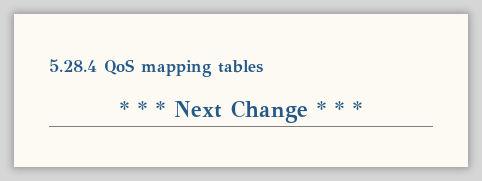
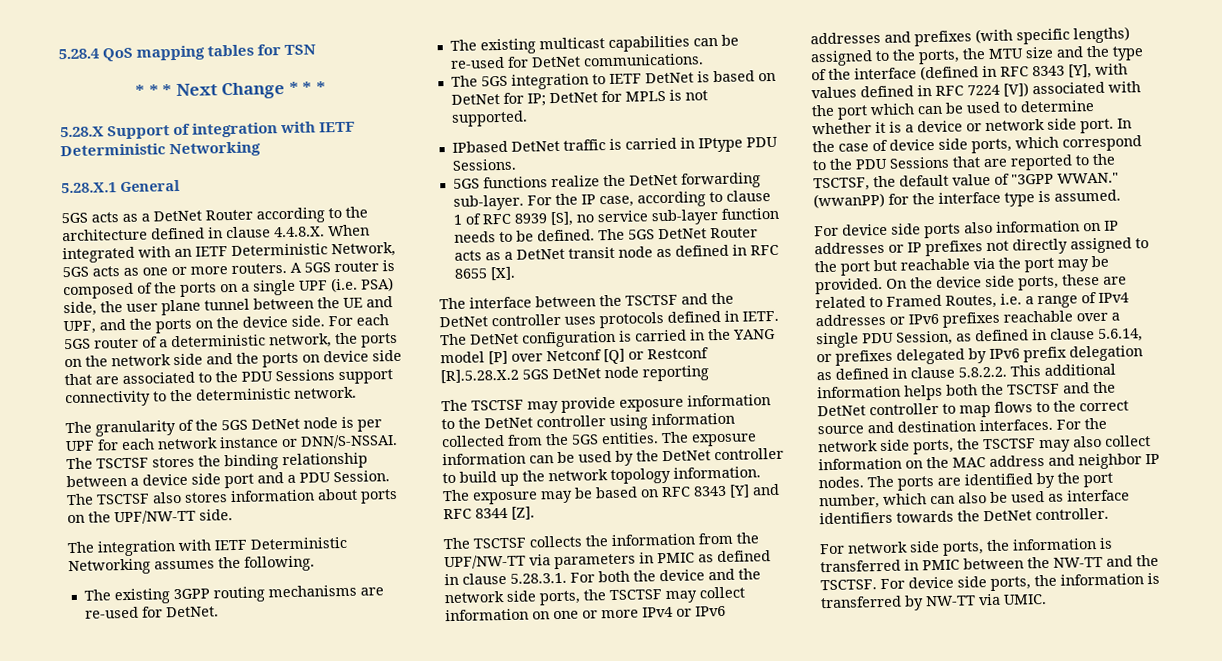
- 5.28.4 QoS mapping tables
+ 5.28.4 QoS mapping tables for TSN
+ 5.28.X Support of integration with IETF Deterministic Networking
+ 5.28.X.1 General
+ 5GS acts as a DetNet Router according to the architecture defined in clause 4.4.8.X. When integrated with an IETF Deterministic Network, 5GS acts as one or more routers. A 5GS router is composed of the ports on a single UPF (i.e. PSA) side, the user plane tunnel between the UE and UPF, and the ports on the device side. For each 5GS router of a deterministic network, the ports on the network side and the ports on device side that are associated to the PDU Sessions support connectivity to the deterministic network.
+ The granularity of the 5GS DetNet node is per UPF for each network instance or DNN/S-NSSAI. The TSCTSF stores the binding relationship between a device side port and a PDU Session. The TSCTSF also stores information about ports on the UPF/NW-TT side.
+ The integration with IETF Deterministic Networking assumes the following.
+ The existing 3GPP routing mechanisms are re-used for DetNet.
+ The existing multicast capabilities can be re-used for DetNet communications.
+ The 5GS integration to IETF DetNet is based on DetNet for IP; DetNet for MPLS is not supported.
+ IPbased DetNet traffic is carried in IPtype PDU Sessions.
+ 5GS functions realize the DetNet forwarding sub-layer. For the IP case, according to clause 1 of RFC 8939 [S], no service sub-layer function needs to be defined. The 5GS DetNet Router acts as a DetNet transit node as defined in RFC 8655 [X].
+ The interface between the TSCTSF and the DetNet controller uses protocols defined in IETF. The DetNet configuration is carried in the YANG model [P] over Netconf [Q] or Restconf [R].5.28.X.2 5GS DetNet node reporting
+ The TSCTSF may provide exposure information to the DetNet controller using information collected from the 5GS entities. The exposure information can be used by the DetNet controller to build up the network topology information. The exposure may be based on RFC 8343 [Y] and RFC 8344 [Z].
+ The TSCTSF collects the information from the UPF/NW-TT via parameters in PMIC as defined in clause 5.28.3.1. For both the device and the network side ports, the TSCTSF may collect information on one or more IPv4 or IPv6 addresses and prefixes (with specific lengths) assigned to the ports, the MTU size and the type of the interface (defined in RFC 8343 [Y], with values defined in RFC 7224 [V]) associated with the port which can be used to determine whether it is a device or network side port. In the case of device side ports, which correspond to the PDU Sessions that are reported to the TSCTSF, the default value of "3GPP WWAN." (wwanPP) for the interface type is assumed.
+ For device side ports also information on IP addresses or IP prefixes not directly assigned to the port but reachable via the port may be provided. On the device side ports, these are related to Framed Routes, i.e. a range of IPv4 addresses or IPv6 prefixes reachable over a single PDU Session, as defined in clause 5.6.14, or prefixes delegated by IPv6 prefix delegation as defined in clause 5.8.2.2. This additional information helps both the TSCTSF and the DetNet controller to map flows to the correct source and destination interfaces. For the network side ports, the TSCTSF may also collect information on the MAC address and neighbor IP nodes. The ports are identified by the port number, which can also be used as interface identifiers towards the DetNet controller.
+ For network side ports, the information is transferred in PMIC between the NW-TT and the TSCTSF. For device side ports, the information is transferred by NW-TT via UMIC.

